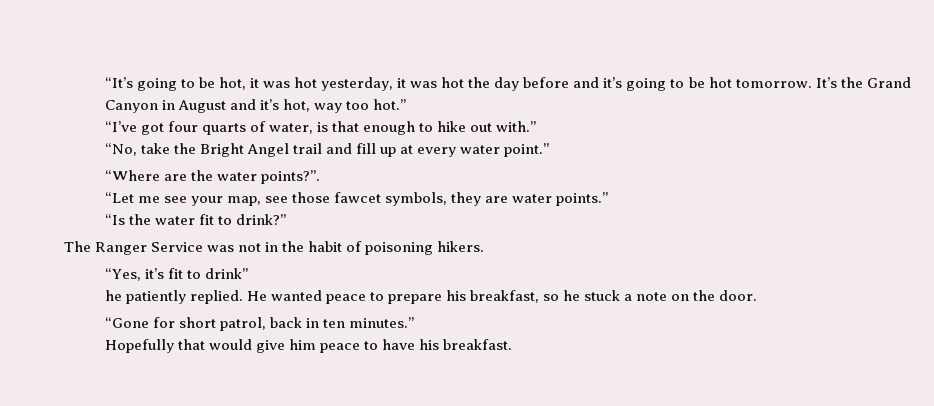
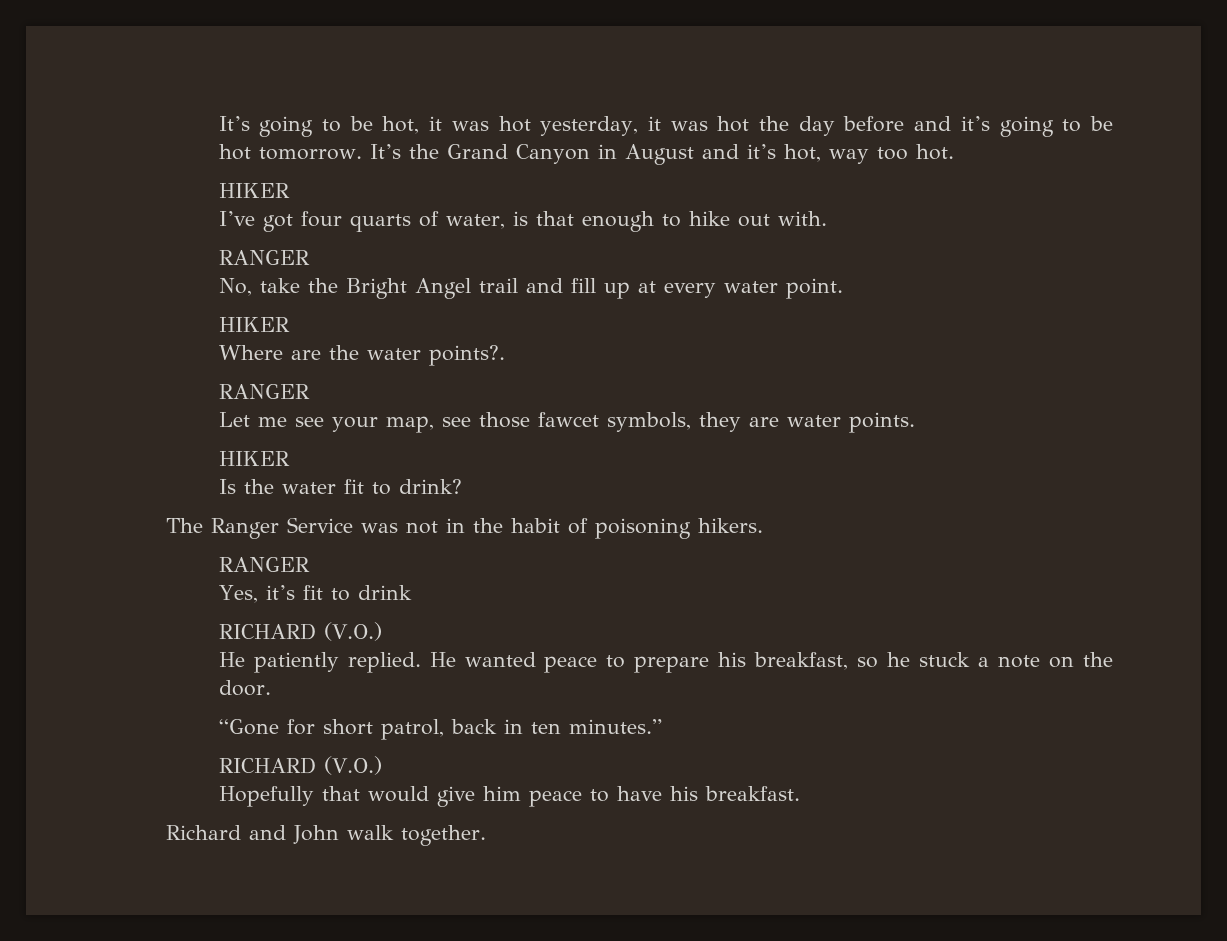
- “It’s going to be hot, it was hot yesterday, it was hot the day before and it’s going to be hot tomorrow.
+ It’s going to be hot, it was hot yesterday, it was hot the day before and it’s going to be hot tomorrow.
- It’s the Grand Canyon in August and it’s hot, way too hot.”
- “I’ve got four quarts of water, is that enough to hike out with.”
- “No, take the Bright Angel trail and fill up at every water point.”
- “Where are the water points?”.
- “Let me see your map, see those fawcet symbols, they are water points.”
- “Is the water fit to drink?”
+ It’s the Grand Canyon in August and it’s hot, way too hot.
+ HIKER
+ I’ve got four quarts of water, is that enough to hike out with.
+ RANGER
+ No, take the Bright Angel trail and fill up at every water point.
+ HIKER
+ Where are the water points?.
+ RANGER
+ Let me see your map, see those fawcet symbols, they are water points.
+ HIKER
+ Is the water fit to drink?
  The Ranger Service was not in the habit of poisoning hikers.
- “Yes, it’s fit to drink”
- he patiently replied.
+ RANGER
+ Yes, it’s fit to drink
+ RICHARD (V.O.)
+ He patiently replied.
  “Gone for short patrol, back in ten minutes.”
+ RICHARD (V.O.)
+ Richard and John walk together.

